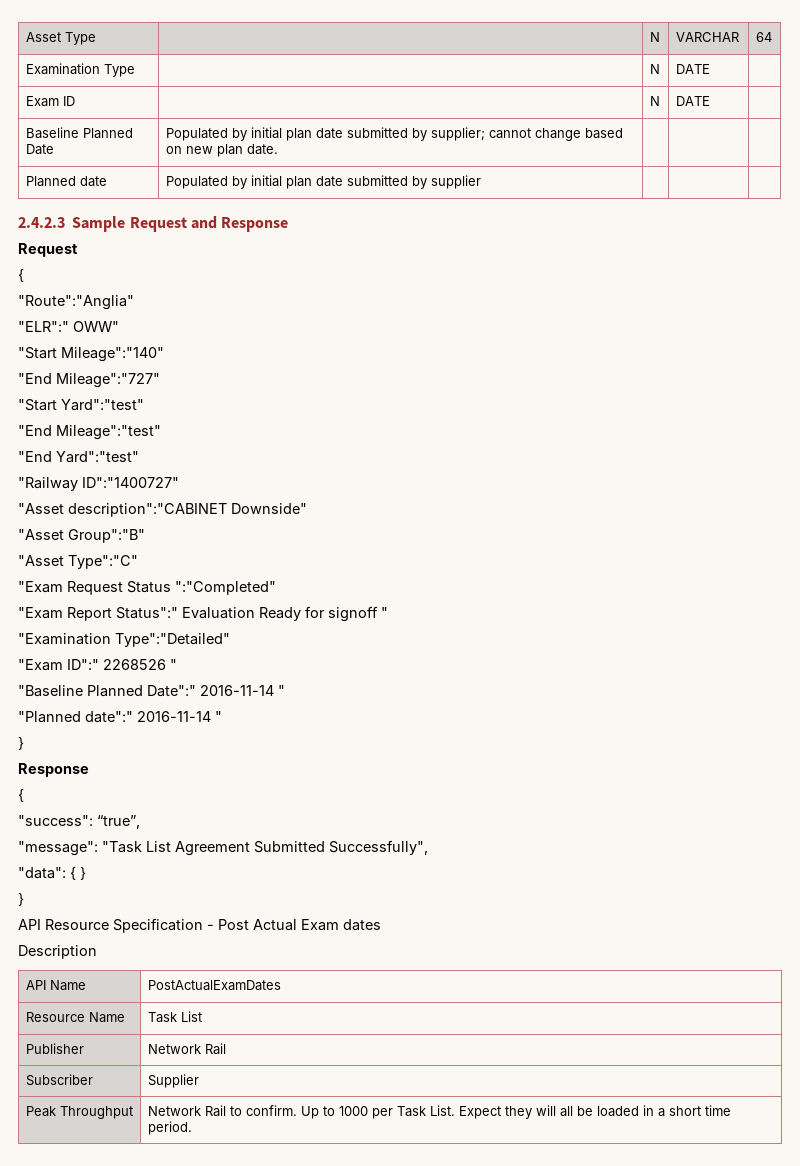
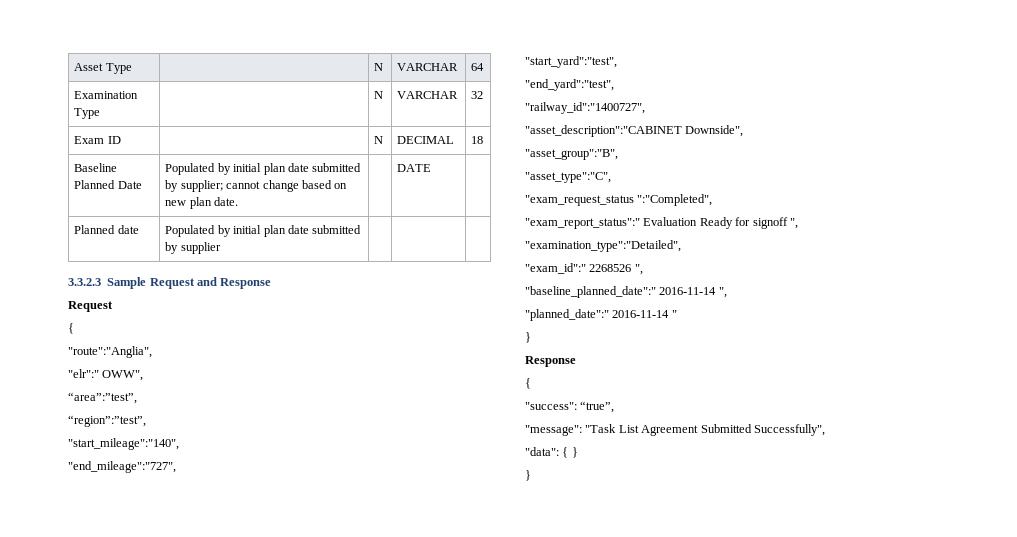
- Examination Type | | N | DATE |
+ Examination Type | | N | VARCHAR | 32
- Exam ID | | N | DATE |
+ Exam ID | | N | DECIMAL | 18
- Baseline Planned Date | Populated by initial plan date submitted by supplier; cannot change based on new plan date. | | |
+ Baseline Planned Date | Populated by initial plan date submitted by supplier; cannot change based on new plan date. | | DATE |
- 2.4.2.3 Sample Request and Response
+ 3.3.2.3 Sample Request and Response
- "Route":"Anglia"
- "ELR":" OWW"
- "Start Mileage":"140"
- "End Mileage":"727"
- "Start Yard":"test"
- "End Mileage":"test"
- "End Yard":"test"
- "Railway ID":"1400727"
- "Asset description":"CABINET Downside"
- "Asset Group":"B"
- "Asset Type":"C"
- "Exam Request Status ":"Completed"
- "Exam Report Status":" Evaluation Ready for signoff "
- "Examination Type":"Detailed"
- "Exam ID":" 2268526 "
- "Baseline Planned Date":" 2016-11-14 "
- "Planned date":" 2016-11-14 "
+ "route":"Anglia",
+ "elr":" OWW",
+ “area”:”test”,
+ “region”:”test”,
+ "start_mileage":"140",
+ "end_mileage":"727",
+ "start_yard":"test",
+ "end_yard":"test",
+ "railway_id":"1400727",
+ "asset_description":"CABINET Downside",
+ "asset_group":"B",
+ "asset_type":"C",
+ "exam_request_status ":"Completed",
+ "exam_report_status":" Evaluation Ready for signoff ",
+ "examination_type":"Detailed",
+ "exam_id":" 2268526 ",
+ "baseline_planned_date":" 2016-11-14 ",
+ "planned_date":" 2016-11-14 "
- API Resource Specification - Post Actual Exam dates
- Description
- API Name | PostActualExamDates
- Resource Name | Task List
- Publisher | Network Rail
- Subscriber | Supplier
- Peak Throughput | Network Rail to confirm. Up to 1000 per Task List. Expect they will all be loaded in a short time period.

